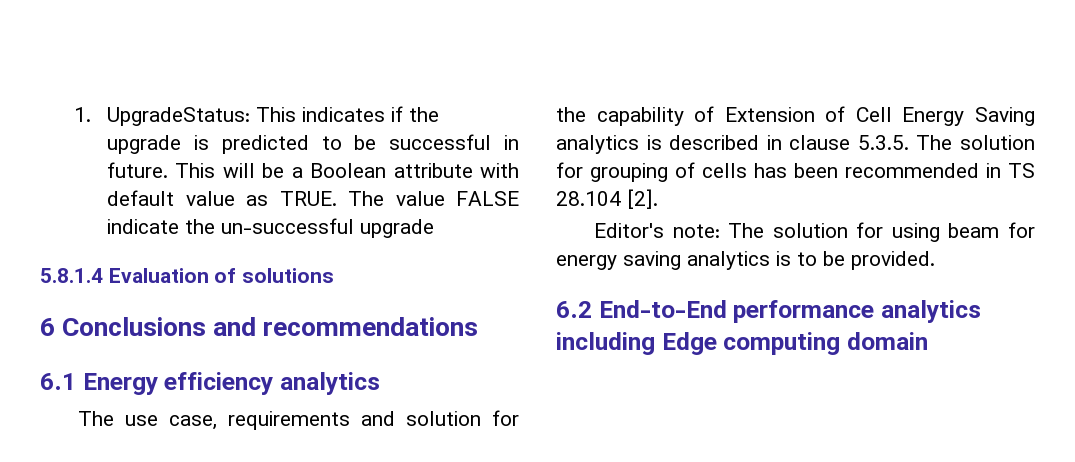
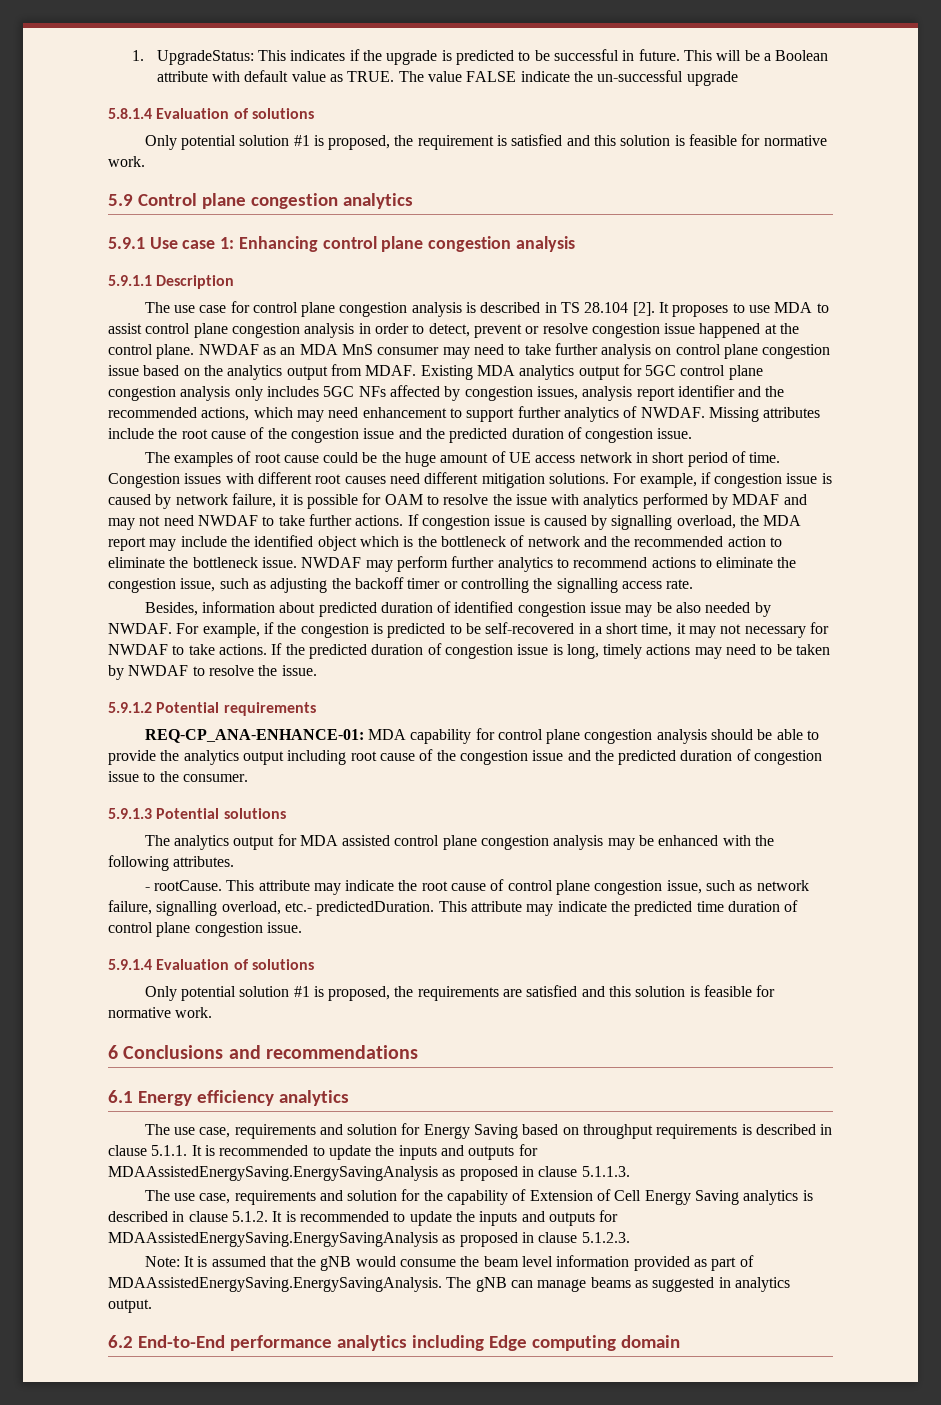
+ Only potential solution #1 is proposed, the requirement is satisfied and this solution is feasible for normative work.
+ 5.9 Control plane congestion analytics
+ 5.9.1 Use case 1: Enhancing control plane congestion analysis
+ 5.9.1.1 Description
+ The use case for control plane congestion analysis is described in TS 28.104 [2]. It proposes to use MDA to assist control plane congestion analysis in order to detect, prevent or resolve congestion issue happened at the control plane. NWDAF as an MDA MnS consumer may need to take further analysis on control plane congestion issue based on the analytics output from MDAF. Existing MDA analytics output for 5GC control plane congestion analysis only includes 5GC NFs affected by congestion issues, analysis report identifier and the recommended actions, which may need enhancement to support further analytics of NWDAF. Missing attributes include the root cause of the congestion issue and the predicted duration of congestion issue.
+ The examples of root cause could be the huge amount of UE access network in short period of time. Congestion issues with different root causes need different mitigation solutions. For example, if congestion issue is caused by network failure, it is possible for OAM to resolve the issue with analytics performed by MDAF and may not need NWDAF to take further actions. If congestion issue is caused by signalling overload, the MDA report may include the identified object which is the bottleneck of network and the recommended action to eliminate the bottleneck issue. NWDAF may perform further analytics to recommend actions to eliminate the congestion issue, such as adjusting the backoff timer or controlling the signalling access rate.
+ Besides, information about predicted duration of identified congestion issue may be also needed by NWDAF. For example, if the congestion is predicted to be self-recovered in a short time, it may not necessary for NWDAF to take actions. If the predicted duration of congestion issue is long, timely actions may need to be taken by NWDAF to resolve the issue.
+ 5.9.1.2 Potential requirements
+ REQ-CP_ANA-ENHANCE-01: MDA capability for control plane congestion analysis should be able to provide the analytics output including root cause of the congestion issue and the predicted duration of congestion issue to the consumer.
+ 5.9.1.3 Potential solutions
+ The analytics output for MDA assisted control plane congestion analysis may be enhanced with the following attributes.
+ - rootCause. This attribute may indicate the root cause of control plane congestion issue, such as network failure, signalling overload, etc.- predictedDuration. This attribute may indicate the predicted time duration of control plane congestion issue.
+ 5.9.1.4 Evaluation of solutions
+ Only potential solution #1 is proposed, the requirements are satisfied and this solution is feasible for normative work.
+ The use case, requirements and solution for Energy Saving based on throughput requirements is described in clause 5.1.1. It is recommended to update the inputs and outputs for MDAAssistedEnergySaving.EnergySavingAnalysis as proposed in clause 5.1.1.3.
- The use case, requirements and solution for the capability of Extension of Cell Energy Saving analytics is described in clause 5.3.5. The solution for grouping of cells has been recommended in TS 28.104 [2].
- Editor's note: The solution for using beam for energy saving analytics is to be provided.
+ The use case, requirements and solution for the capability of Extension of Cell Energy Saving analytics is described in clause 5.1.2. It is recommended to update the inputs and outputs for MDAAssistedEnergySaving.EnergySavingAnalysis as proposed in clause 5.1.2.3.
+ Note: It is assumed that the gNB would consume the beam level information provided as part of MDAAssistedEnergySaving.EnergySavingAnalysis. The gNB can manage beams as suggested in analytics output.

